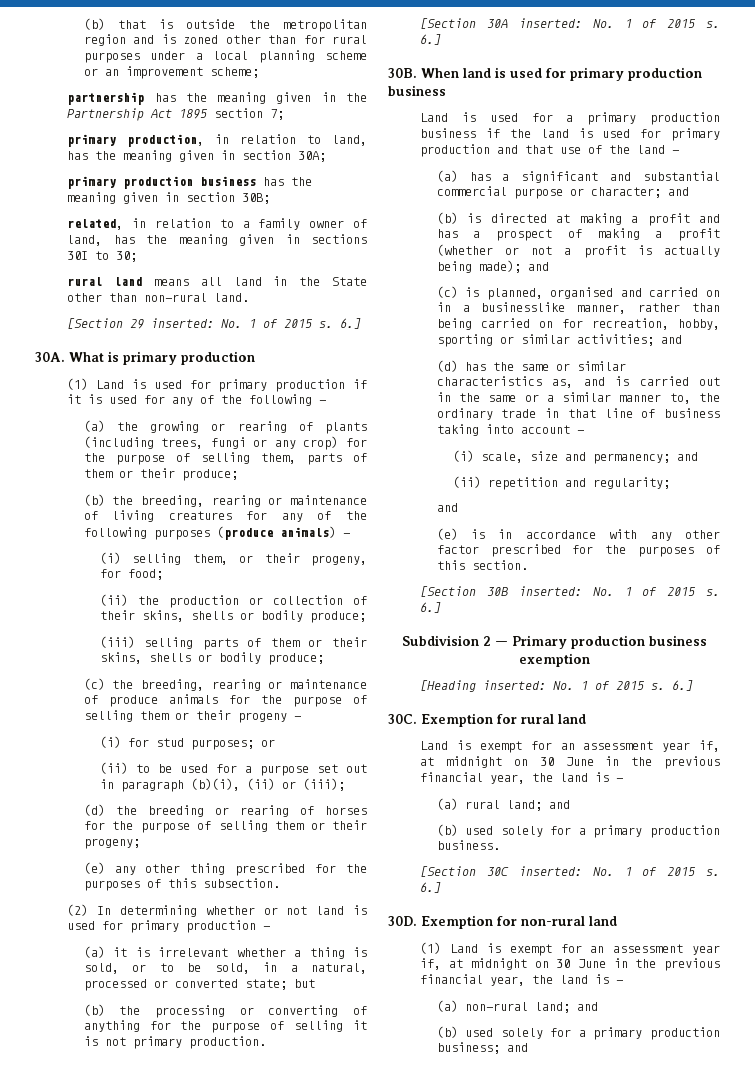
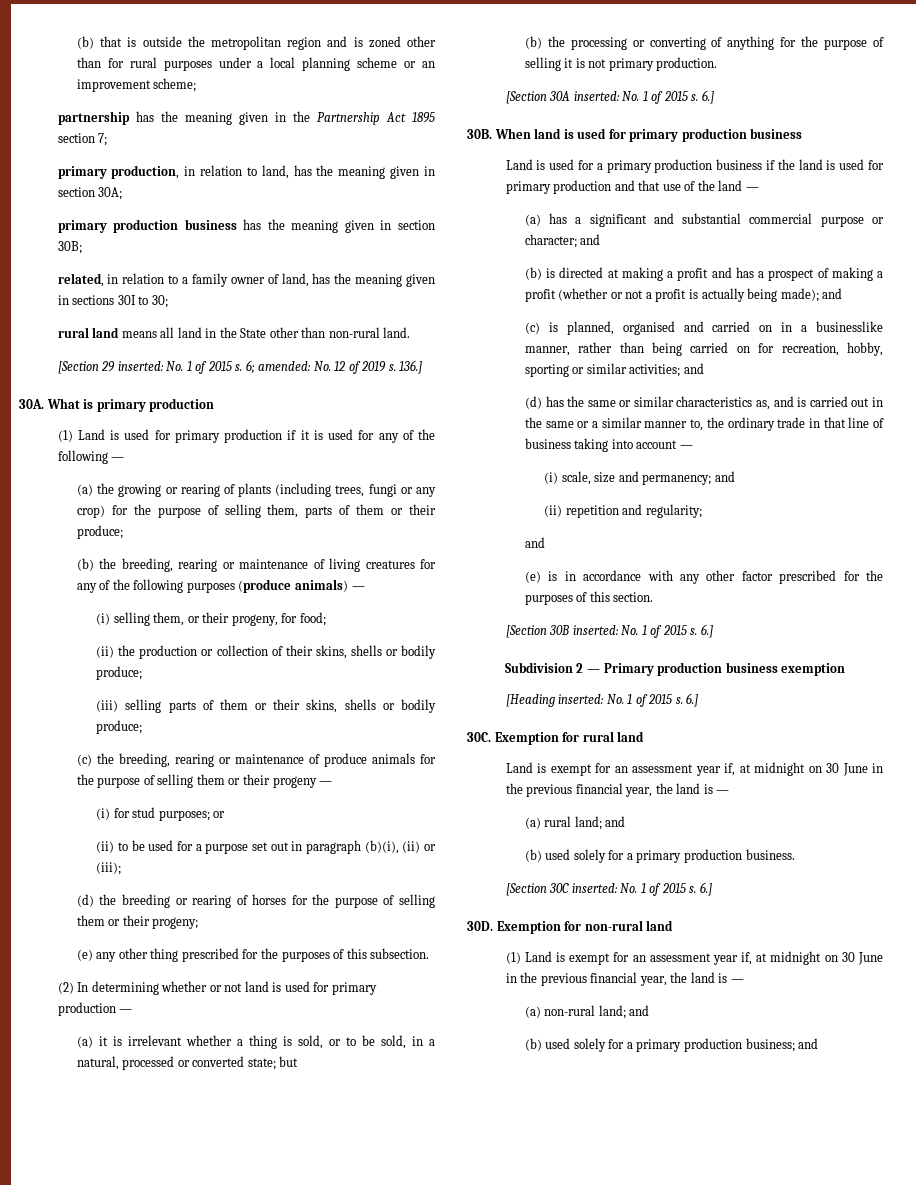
- [Section 29 inserted: No. 1 of 2015 s. 6.]
+ [Section 29 inserted: No. 1 of 2015 s. 6; amended: No. 12 of 2019 s. 136.]

